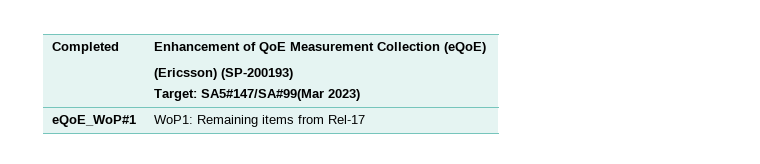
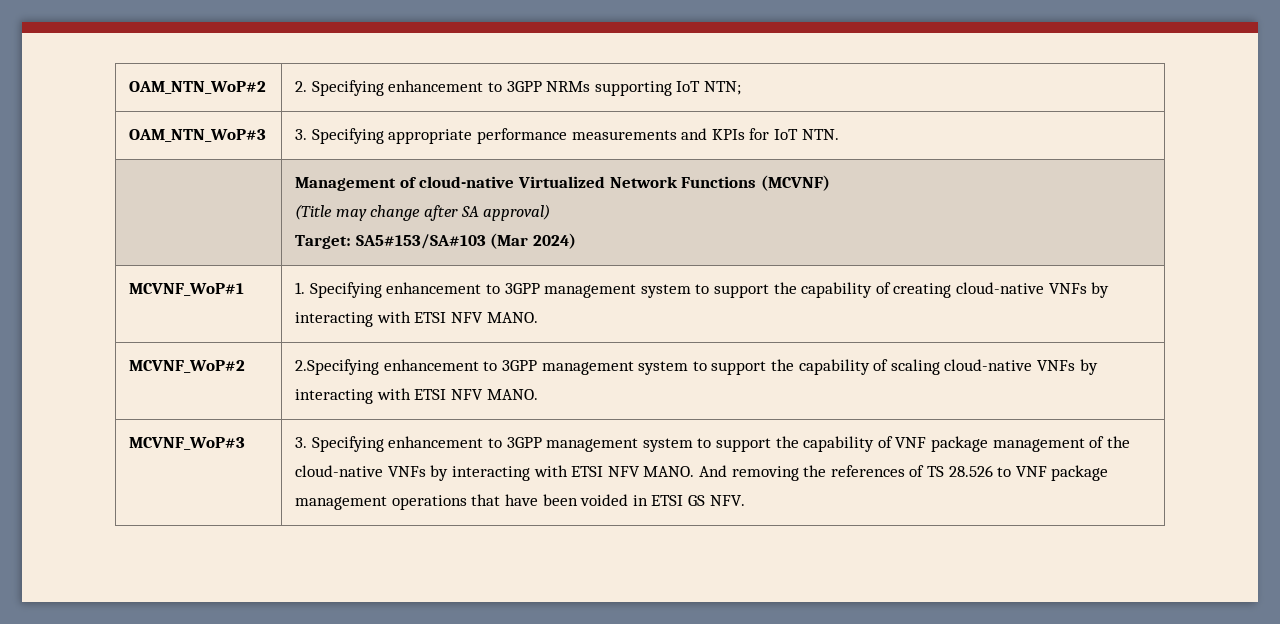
- Completed | Enhancement of QoE Measurement Collection (eQoE)
- (Ericsson) (SP-200193)
- Target: SA5#147/SA#99(Mar 2023)
- eQoE_WoP#1 | WoP1: Remaining items from Rel-17
+ OAM_NTN_WoP#2 | 2. Specifying enhancement to 3GPP NRMs supporting IoT NTN;
+ OAM_NTN_WoP#3 | 3. Specifying appropriate performance measurements and KPIs for IoT NTN.
+ | Management of cloud-native Virtualized Network Functions (MCVNF)
+ (Title may change after SA approval)
+ Target: SA5#153/SA#103 (Mar 2024)
+ MCVNF_WoP#1 | 1. Specifying enhancement to 3GPP management system to support the capability of creating cloud-native VNFs by interacting with ETSI NFV MANO.
+ MCVNF_WoP#2 | 2.Specifying enhancement to 3GPP management system to support the capability of scaling cloud-native VNFs by interacting with ETSI NFV MANO.
+ MCVNF_WoP#3 | 3. Specifying enhancement to 3GPP management system to support the capability of VNF package management of the cloud-native VNFs by interacting with ETSI NFV MANO. And removing the references of TS 28.526 to VNF package management operations that have been voided in ETSI GS NFV.

